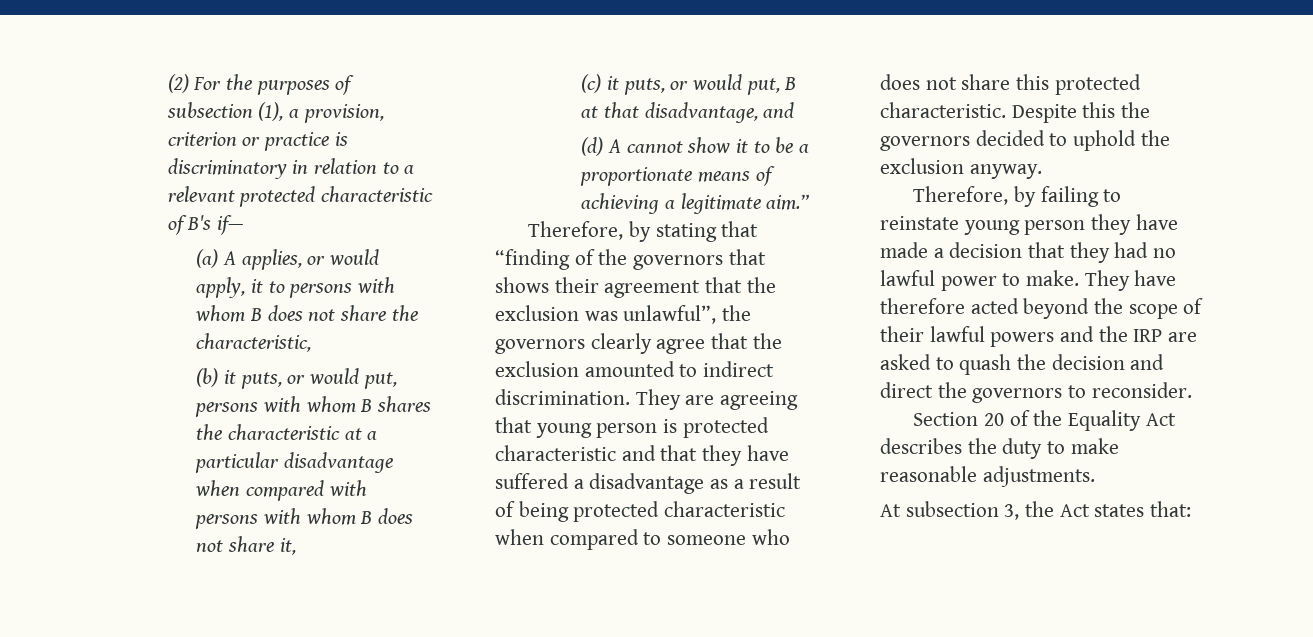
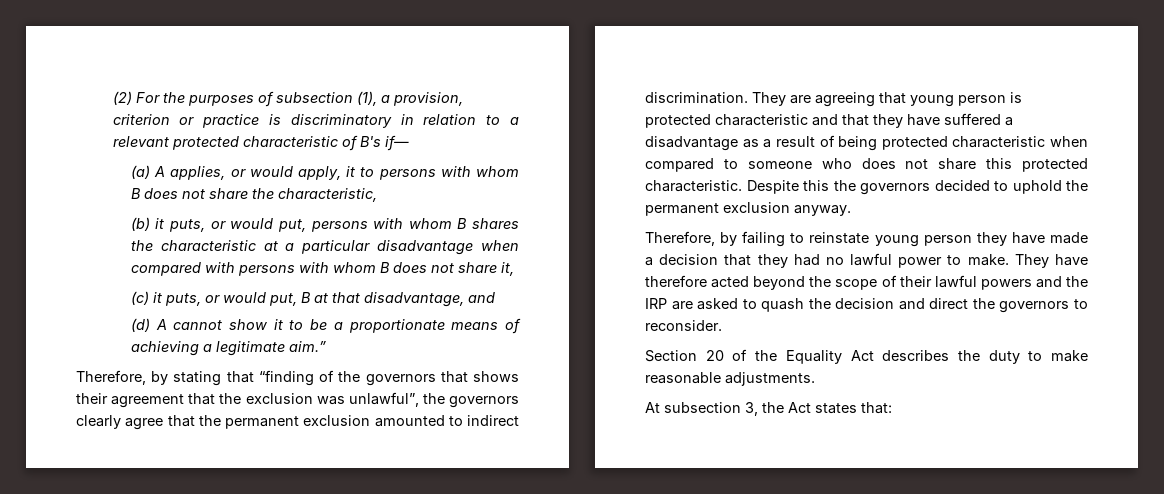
- Therefore, by stating that “finding of the governors that shows their agreement that the exclusion was unlawful”, the governors clearly agree that the exclusion amounted to indirect discrimination.
+ Therefore, by stating that “finding of the governors that shows their agreement that the exclusion was unlawful”, the governors clearly agree that the permanent exclusion amounted to indirect discrimination.
- Despite this the governors decided to uphold the exclusion anyway.
+ Despite this the governors decided to uphold the permanent exclusion anyway.

